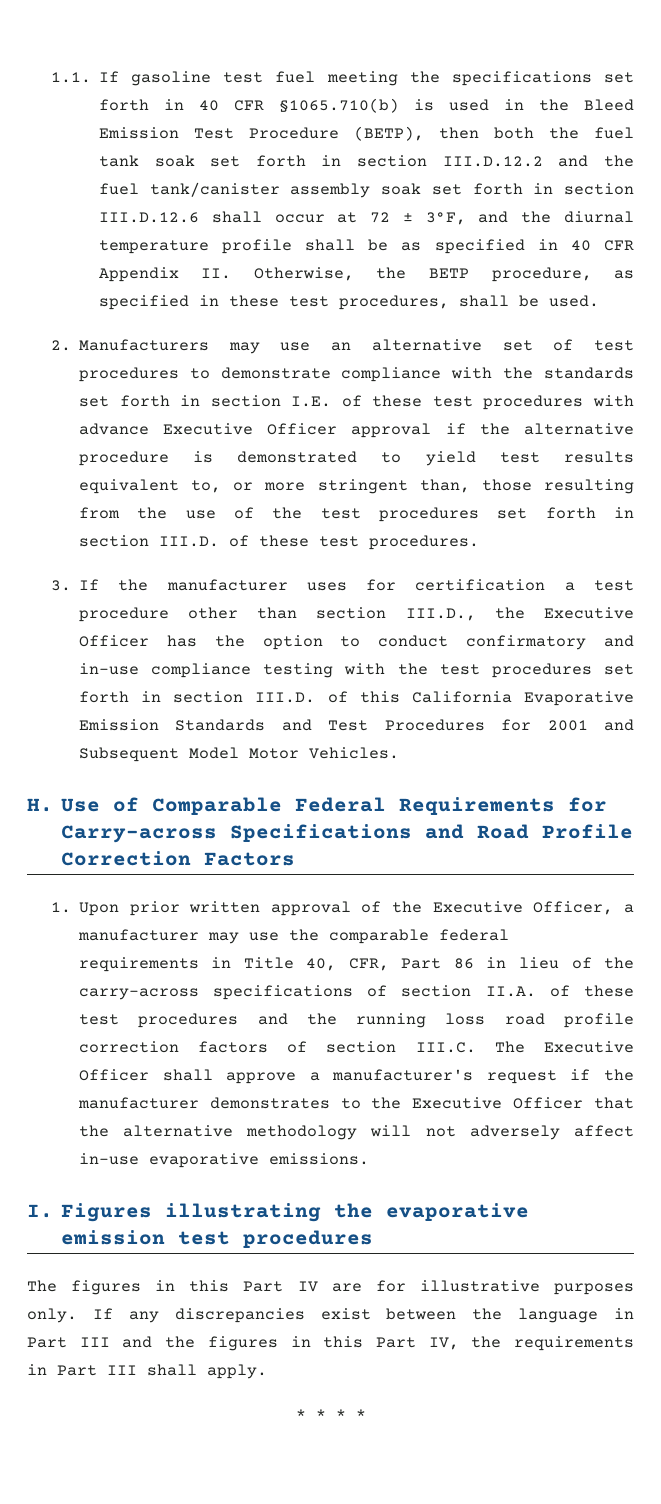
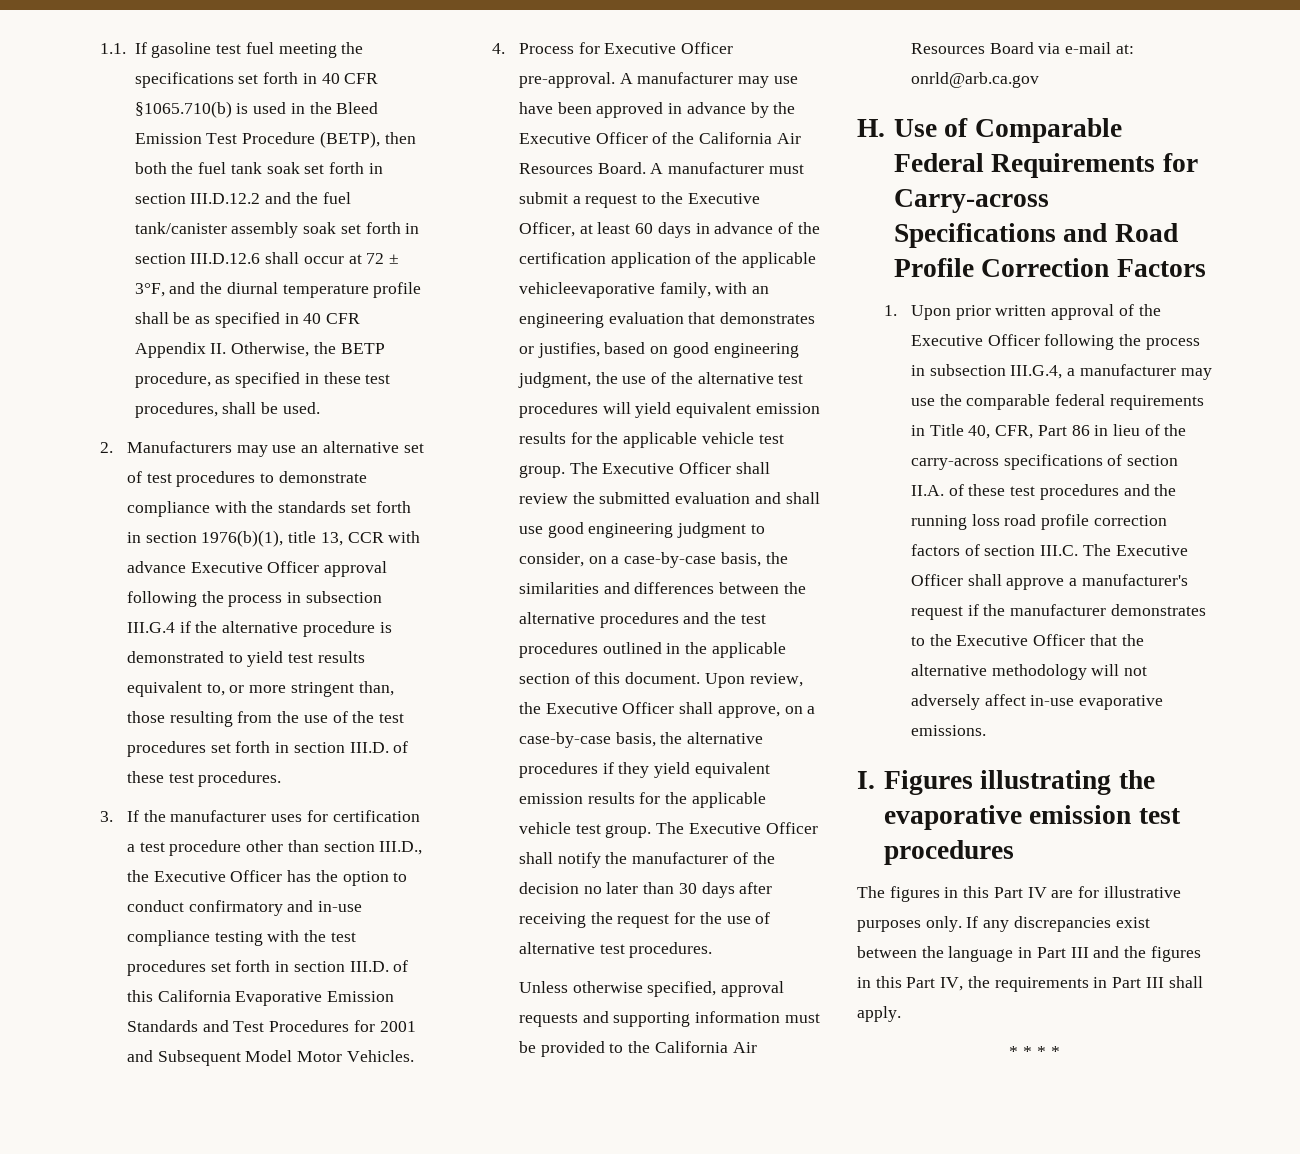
- 2. Manufacturers may use an alternative set of test procedures to demonstrate compliance with the standards set forth in section I.E. of these test procedures with advance Executive Officer approval if the alternative procedure is demonstrated to yield test results equivalent to, or more stringent than, those resulting from the use of the test procedures set forth in section III.D. of these test procedures.
+ 2. Manufacturers may use an alternative set of test procedures to demonstrate compliance with the standards set forth in section 1976(b)(1), title 13, CCR with advance Executive Officer approval following the process in subsection III.G.4 if the alternative procedure is demonstrated to yield test results equivalent to, or more stringent than, those resulting from the use of the test procedures set forth in section III.D. of these test procedures.
+ 4. Process for Executive Officer pre-approval. A manufacturer may use have been approved in advance by the Executive Officer of the California Air Resources Board. A manufacturer must submit a request to the Executive Officer, at least 60 days in advance of the certification application of the applicable vehicleevaporative family, with an engineering evaluation that demonstrates or justifies, based on good engineering judgment, the use of the alternative test procedures will yield equivalent emission results for the applicable vehicle test group. The Executive Officer shall review the submitted evaluation and shall use good engineering judgment to consider, on a case-by-case basis, the similarities and differences between the alternative procedures and the test procedures outlined in the applicable section of this document. Upon review, the Executive Officer shall approve, on a case-by-case basis, the alternative procedures if they yield equivalent emission results for the applicable vehicle test group. The Executive Officer shall notify the manufacturer of the decision no later than 30 days after receiving the request for the use of alternative test procedures.
+ Unless otherwise specified, approval requests and supporting information must be provided to the California Air Resources Board via e-mail at: onrld@arb.ca.gov
- 1. Upon prior written approval of the Executive Officer, a manufacturer may use the comparable federal requirements in Title 40, CFR, Part 86 in lieu of the carry-across specifications of section II.A. of these test procedures and the running loss road profile correction factors of section III.C. The Executive Officer shall approve a manufacturer's request if the manufacturer demonstrates to the Executive Officer that the alternative methodology will not adversely affect in-use evaporative emissions.
+ 1. Upon prior written approval of the Executive Officer following the process in subsection III.G.4, a manufacturer may use the comparable federal requirements in Title 40, CFR, Part 86 in lieu of the carry-across specifications of section II.A. of these test procedures and the running loss road profile correction factors of section III.C. The Executive Officer shall approve a manufacturer's request if the manufacturer demonstrates to the Executive Officer that the alternative methodology will not adversely affect in-use evaporative emissions.

